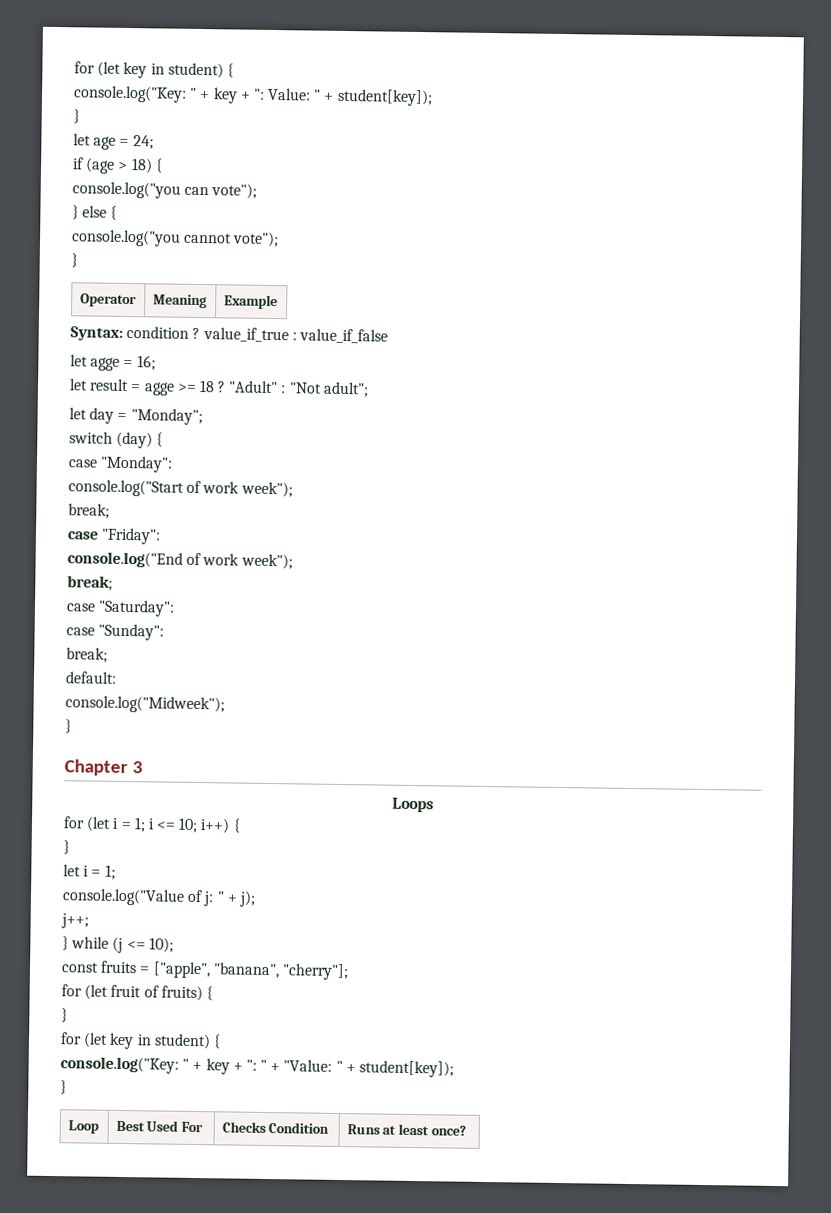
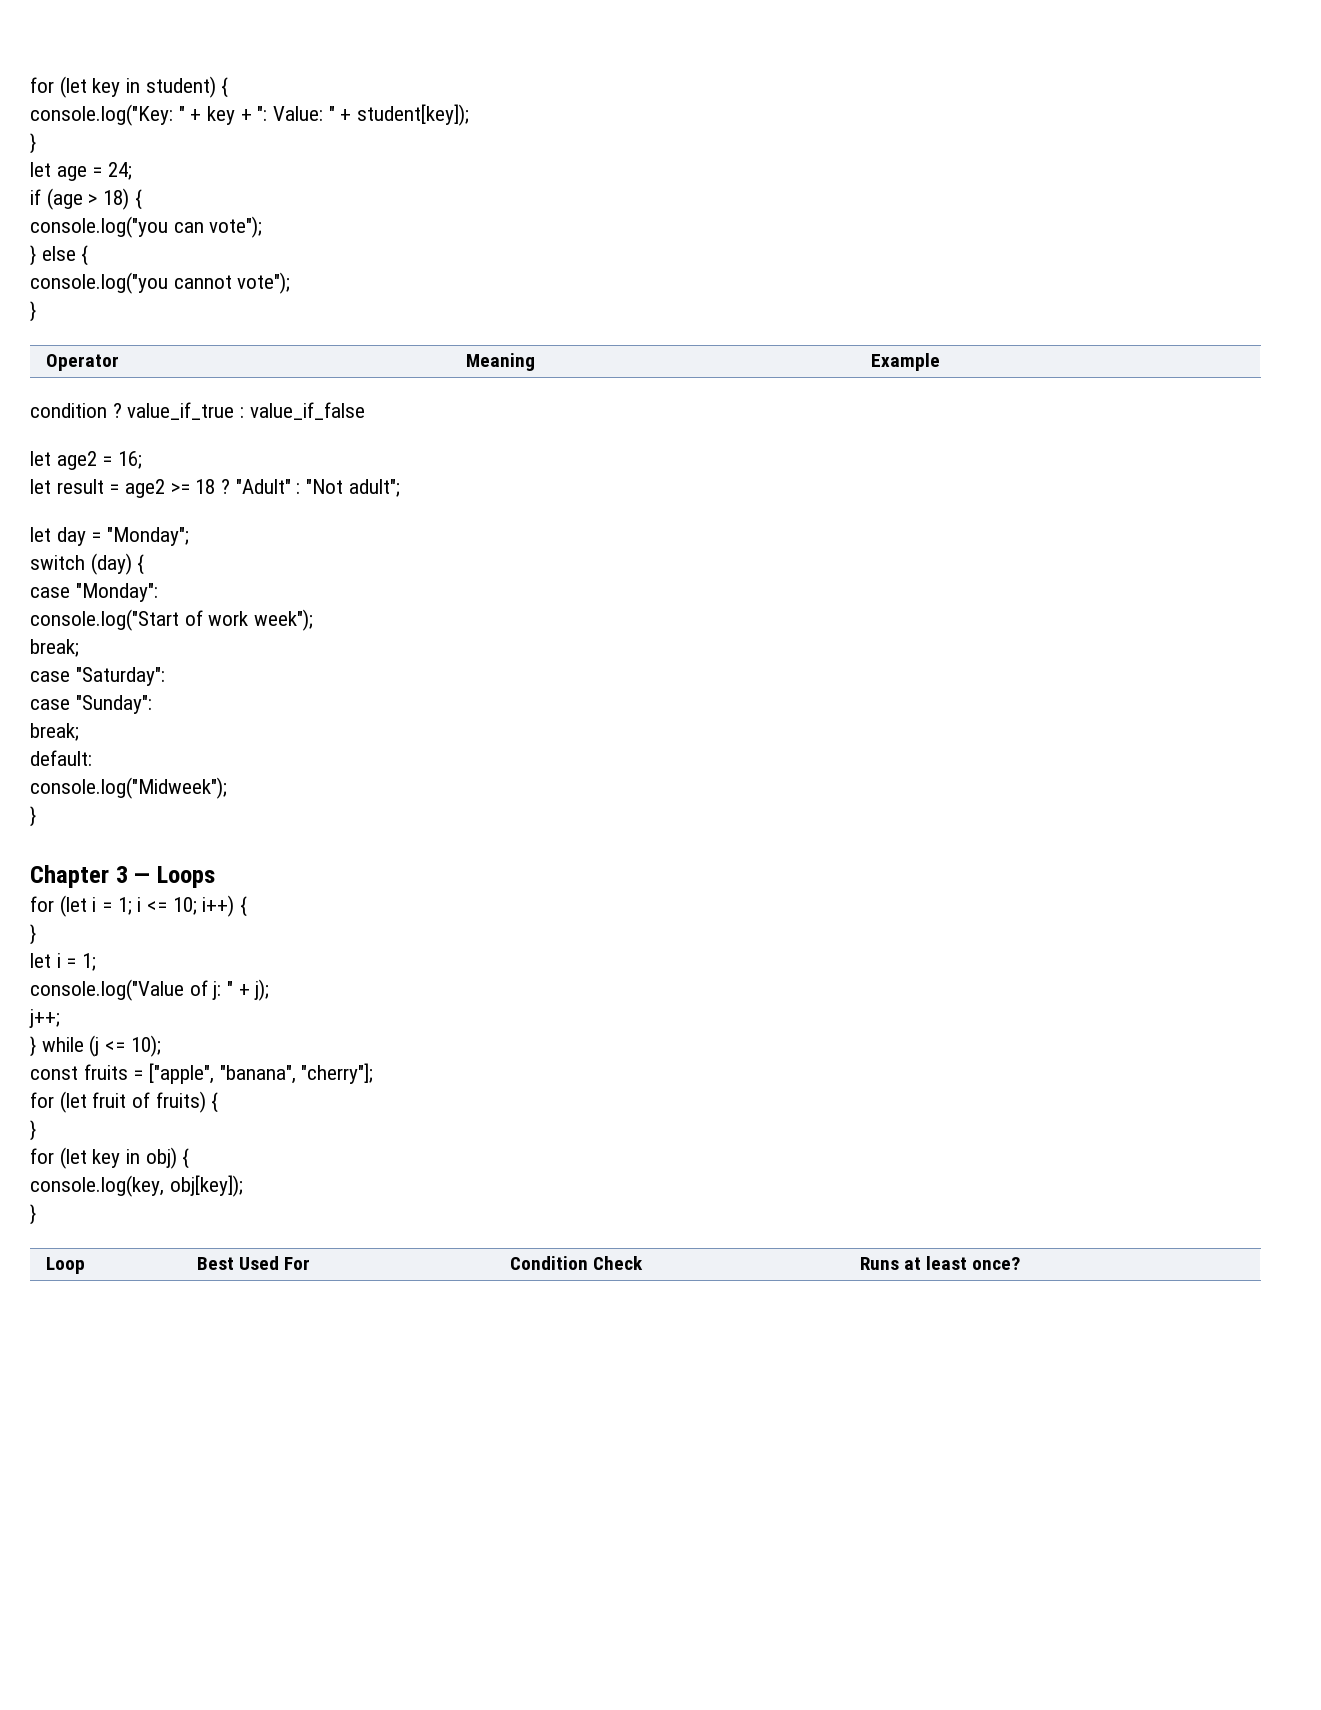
- Syntax: condition ? value_if_true : value_if_false
+ condition ? value_if_true : value_if_false
- let agge = 16;
+ let age2 = 16;
- let result = agge >= 18 ?
+ let result = age2 >= 18 ?
- case "Friday":
- console.log("End of work week");
- break;
- Chapter 3
- Loops
+ Chapter 3 — Loops
  for (let fruit of fruits) {
  }
- for (let key in student) {
- console.log("Key: " + key + ": " + "Value: " + student[key]);
+ for (let key in obj) {
+ console.log(key, obj[key]);
- Loop | Best Used For | Checks Condition | Runs at least once?
+ Loop | Best Used For | Condition Check | Runs at least once?

